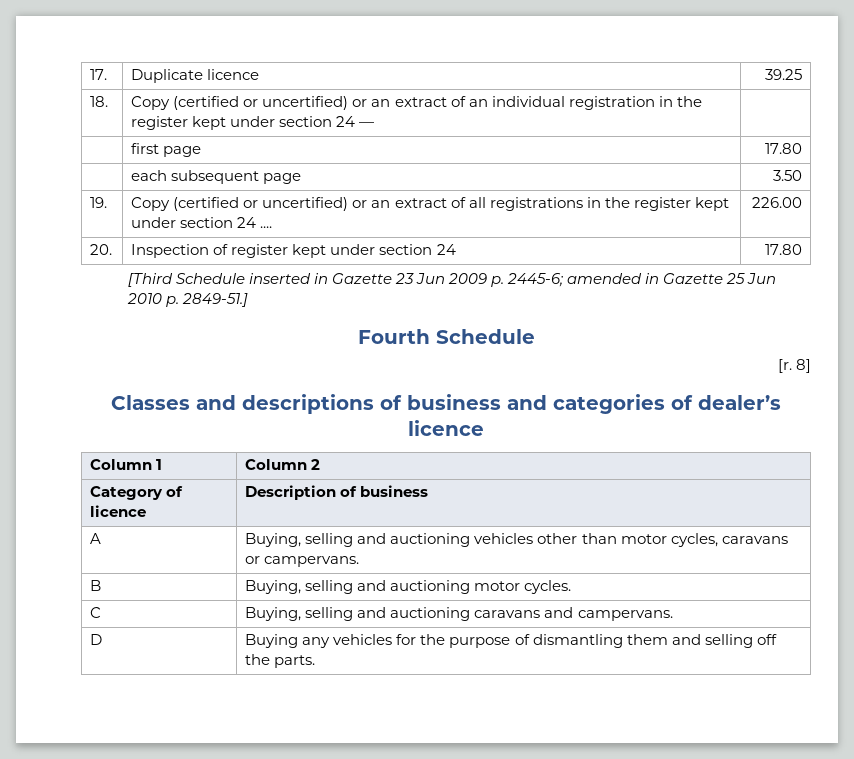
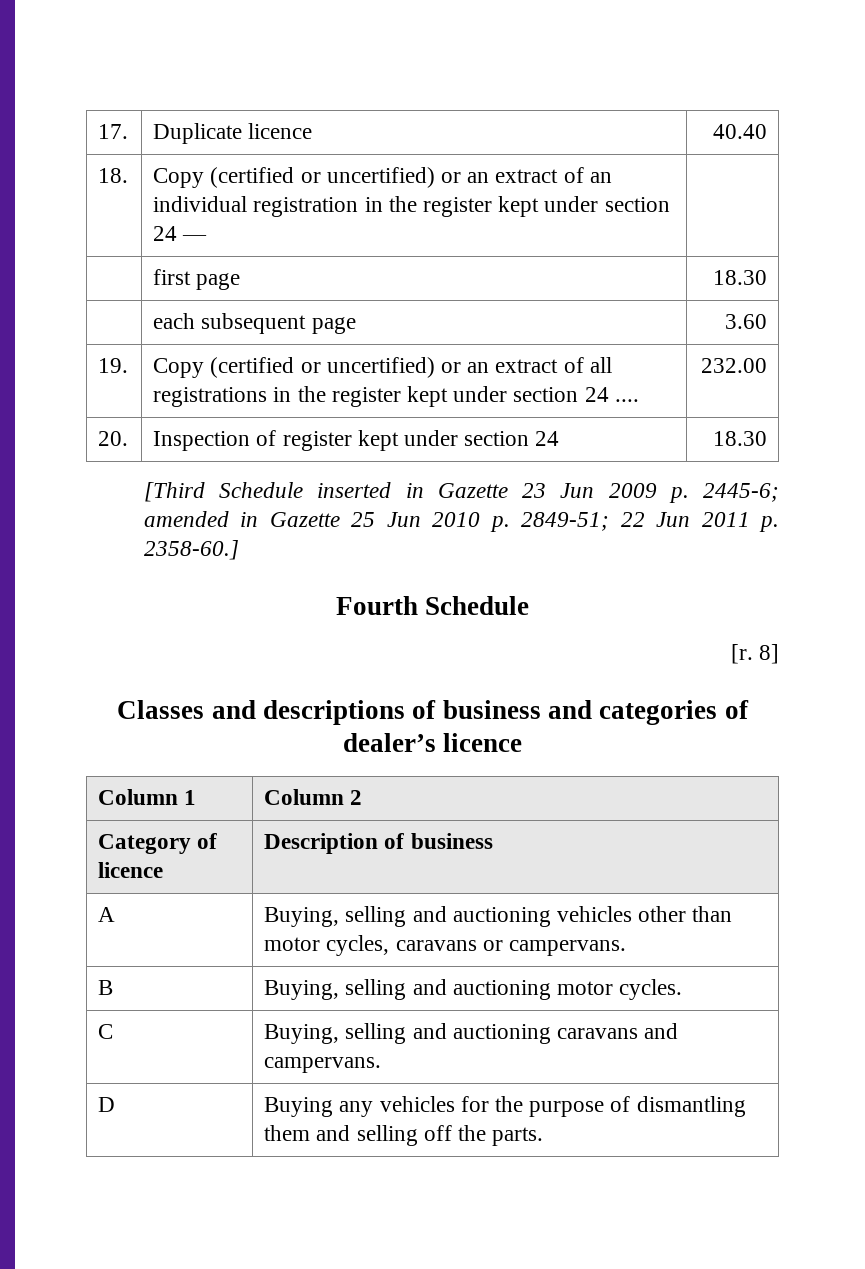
- 17. | Duplicate licence | 39.25
+ 17. | Duplicate licence | 40.40
- | first page | 17.80
+ | first page | 18.30
- | each subsequent page | 3.50
+ | each subsequent page | 3.60
- 19. | Copy (certified or uncertified) or an extract of all registrations in the register kept under section 24 .... | 226.00
+ 19. | Copy (certified or uncertified) or an extract of all registrations in the register kept under section 24 .... | 232.00
- 20. | Inspection of register kept under section 24 | 17.80
+ 20. | Inspection of register kept under section 24 | 18.30
- [Third Schedule inserted in Gazette 23 Jun 2009 p. 2445-6; amended in Gazette 25 Jun 2010 p. 2849-51.]
+ [Third Schedule inserted in Gazette 23 Jun 2009 p. 2445-6; amended in Gazette 25 Jun 2010 p. 2849-51; 22 Jun 2011 p. 2358-60.]

